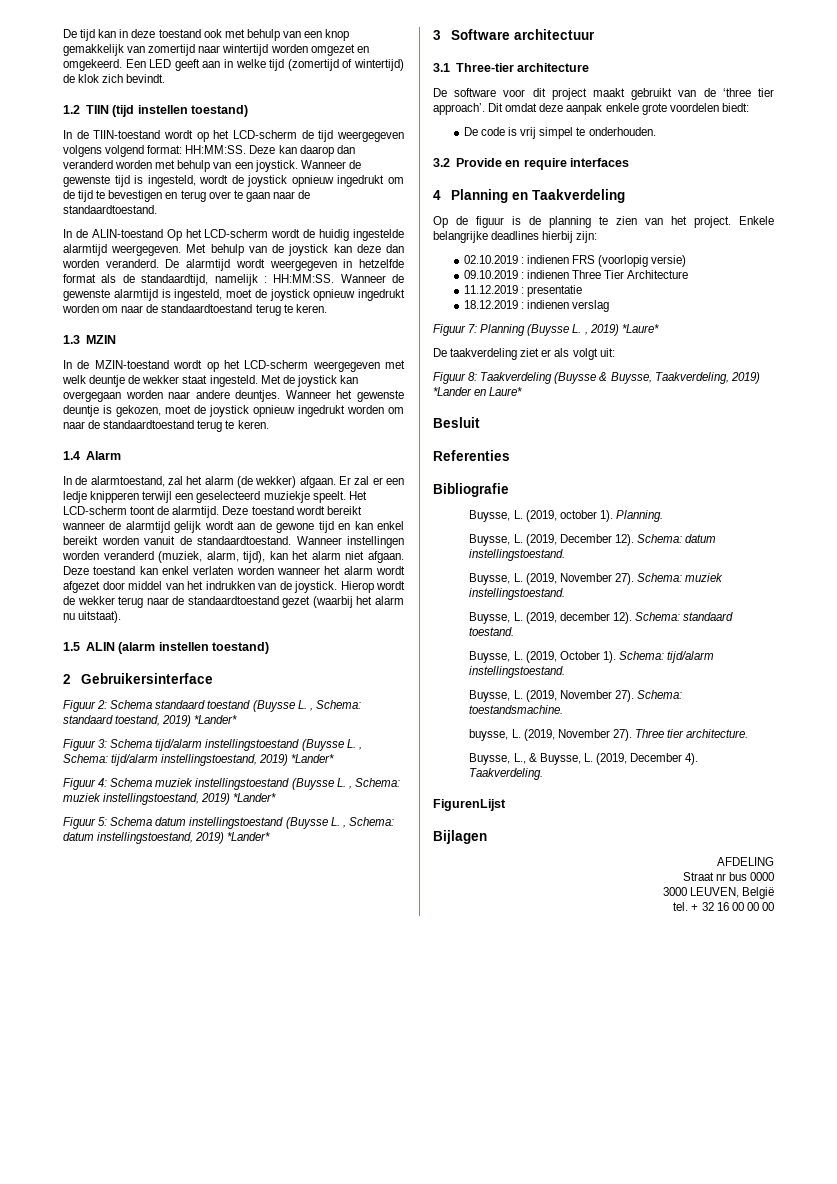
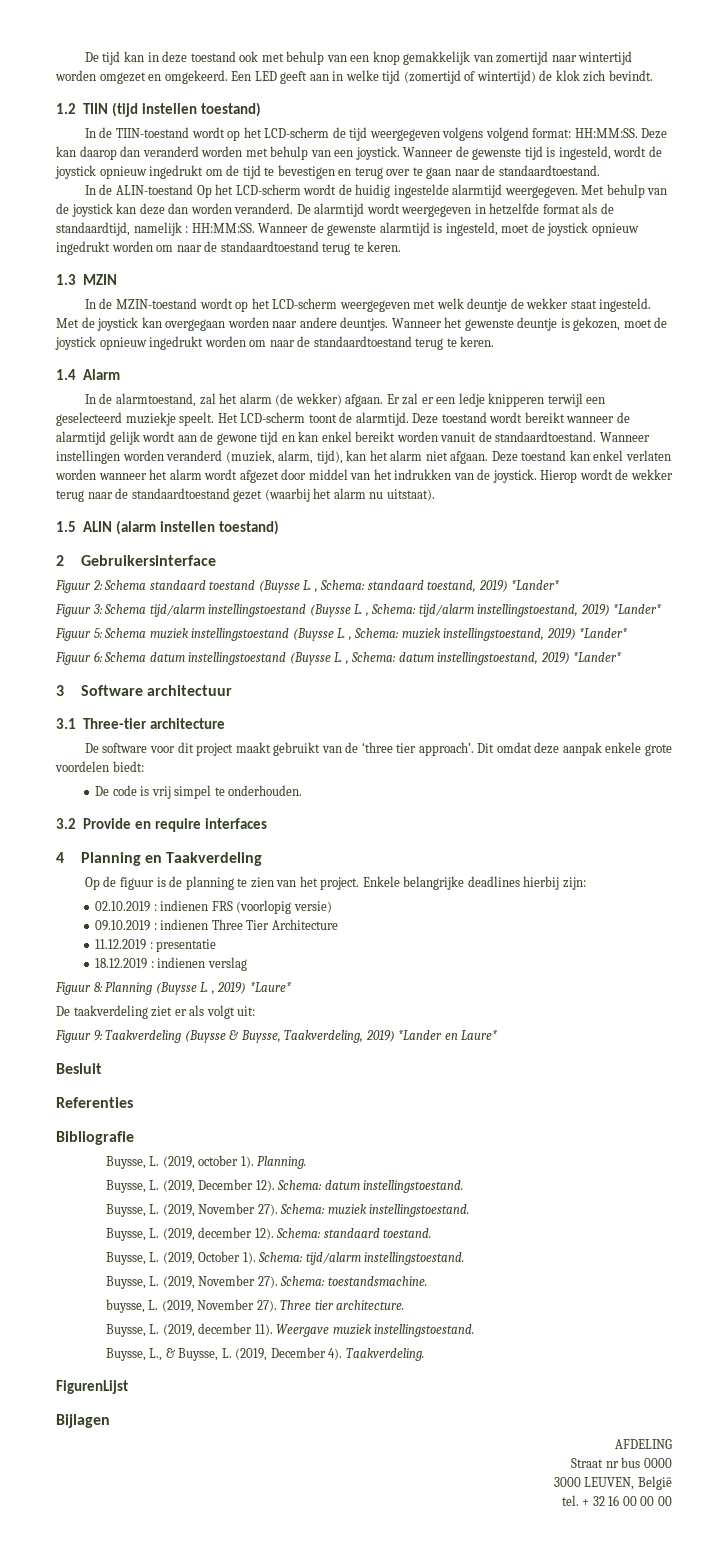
- Figuur 4: Schema muziek instellingstoestand (Buysse L. , Schema: muziek instellingstoestand, 2019) *Lander*
+ Figuur 5: Schema muziek instellingstoestand (Buysse L. , Schema: muziek instellingstoestand, 2019) *Lander*
- Figuur 5: Schema datum instellingstoestand (Buysse L. , Schema: datum instellingstoestand, 2019) *Lander*
+ Figuur 6: Schema datum instellingstoestand (Buysse L. , Schema: datum instellingstoestand, 2019) *Lander*
- Figuur 7: Planning (Buysse L. , 2019) *Laure*
+ Figuur 8: Planning (Buysse L. , 2019) *Laure*
- Figuur 8: Taakverdeling (Buysse & Buysse, Taakverdeling, 2019) *Lander en Laure*
+ Figuur 9: Taakverdeling (Buysse & Buysse, Taakverdeling, 2019) *Lander en Laure*
+ Buysse, L. (2019, december 11). Weergave muziek instellingstoestand.

